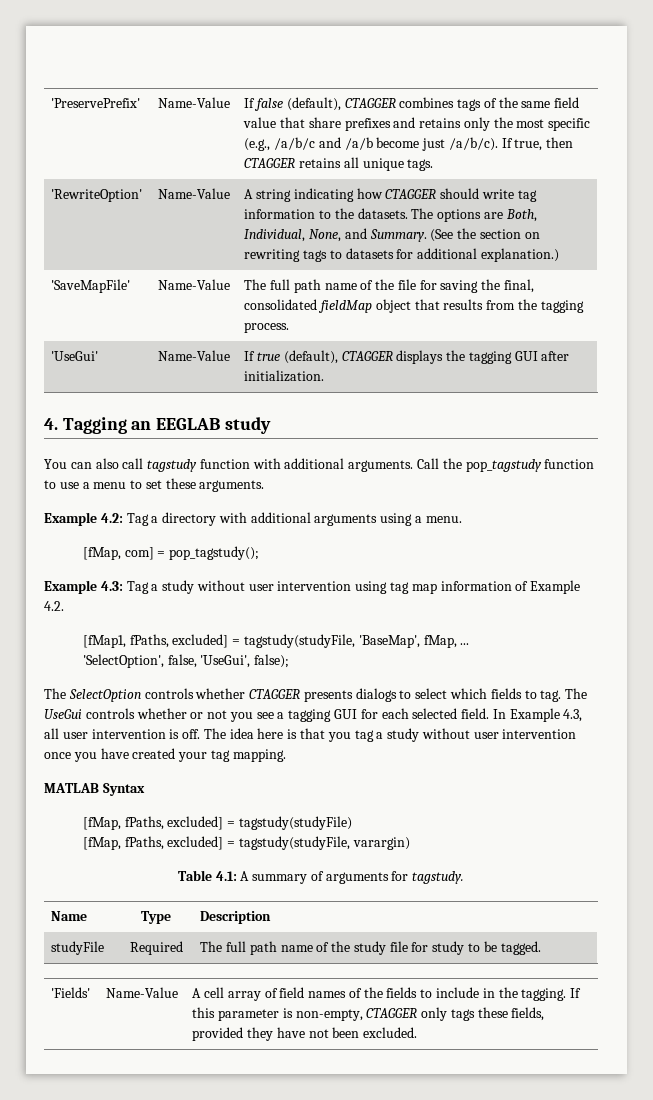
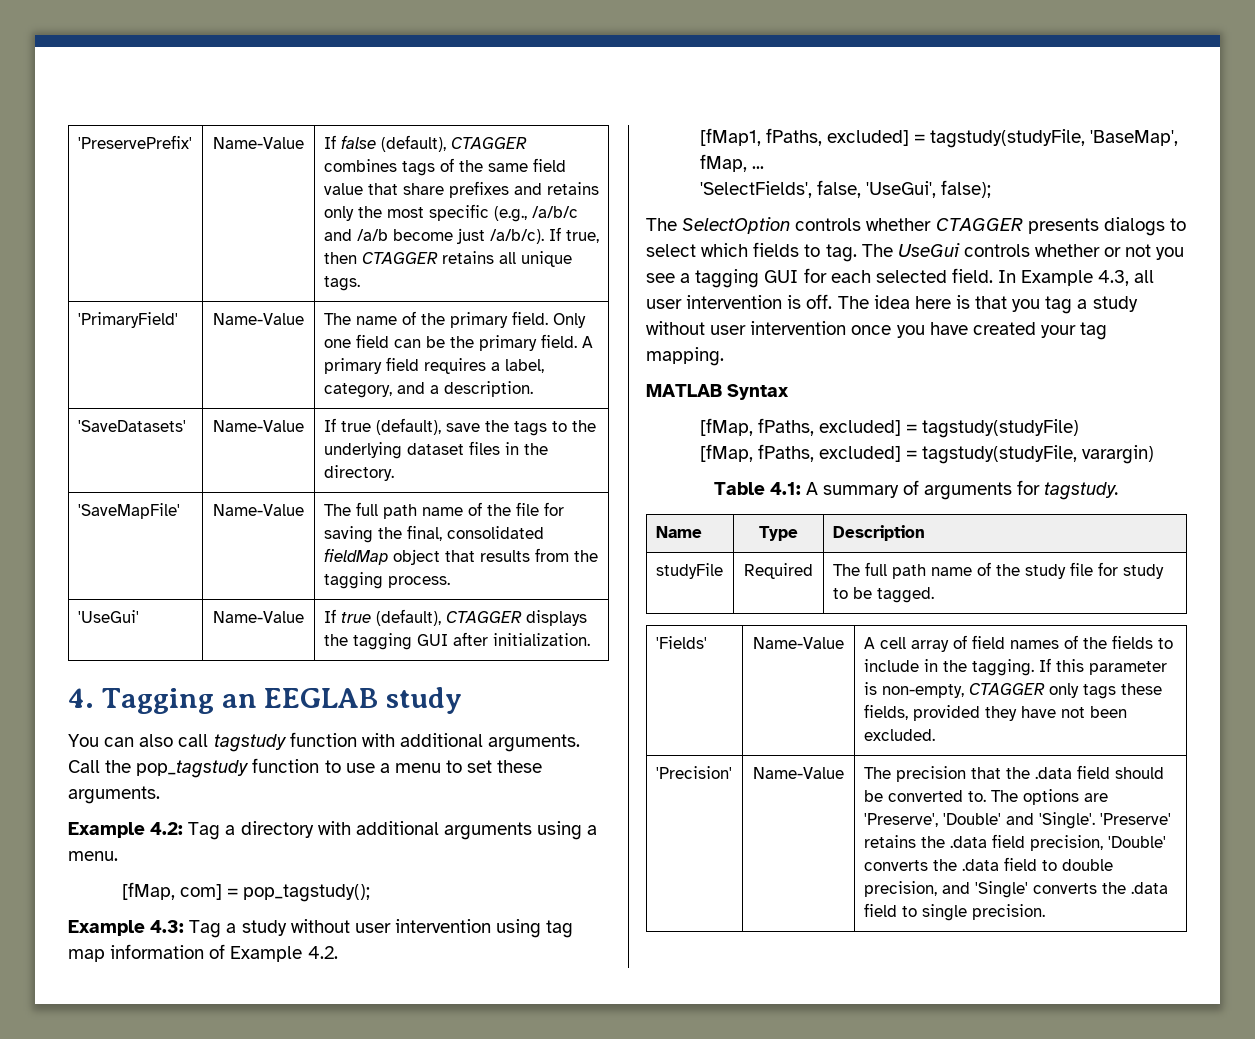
- 'RewriteOption' | Name-Value | A string indicating how CTAGGER should write tag information to the datasets. The options are Both, Individual, None, and Summary. (See the section on rewriting tags to datasets for additional explanation.)
+ 'PrimaryField' | Name-Value | The name of the primary field. Only one field can be the primary field. A primary field requires a label, category, and a description.
+ 'SaveDatasets' | Name-Value | If true (default), save the tags to the underlying dataset files in the directory.
- 'SelectOption', false, 'UseGui', false);
+ 'SelectFields', false, 'UseGui', false);
+ 'Precision' | Name-Value | The precision that the .data field should be converted to. The options are 'Preserve', 'Double' and 'Single'. 'Preserve' retains the .data field precision, 'Double' converts the .data field to double precision, and 'Single' converts the .data field to single precision.

